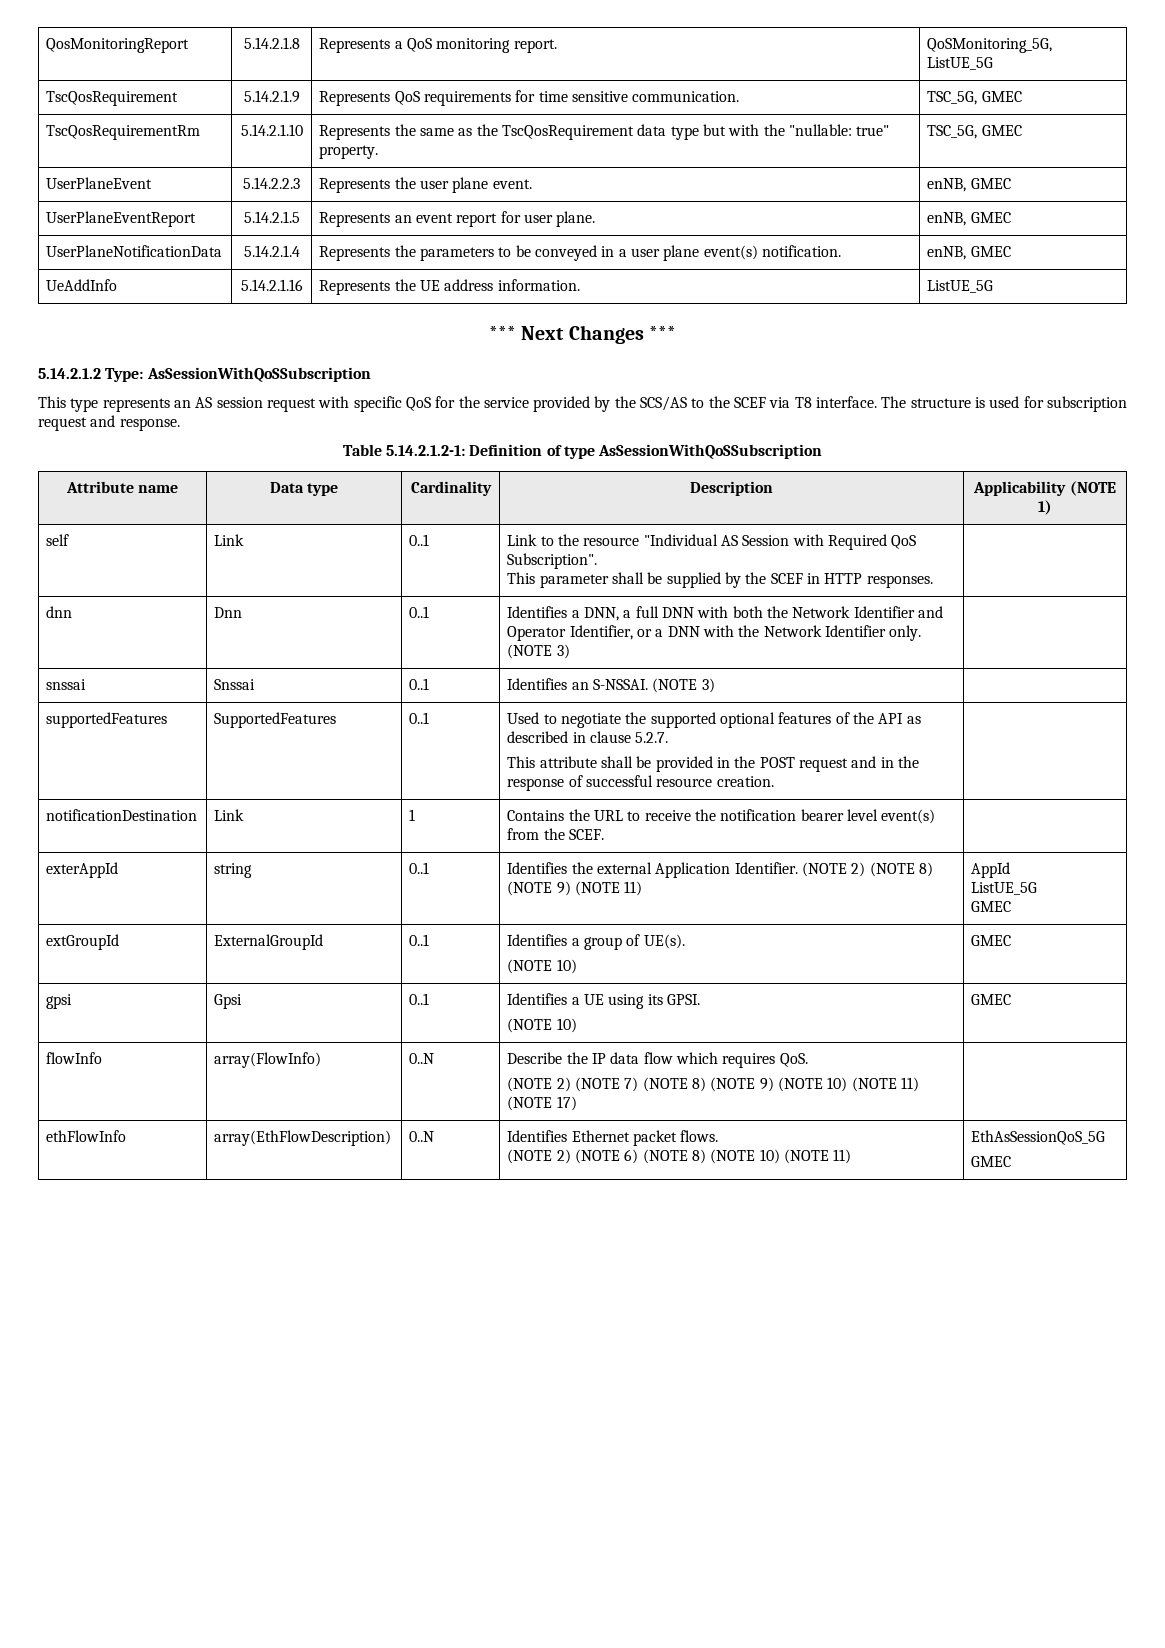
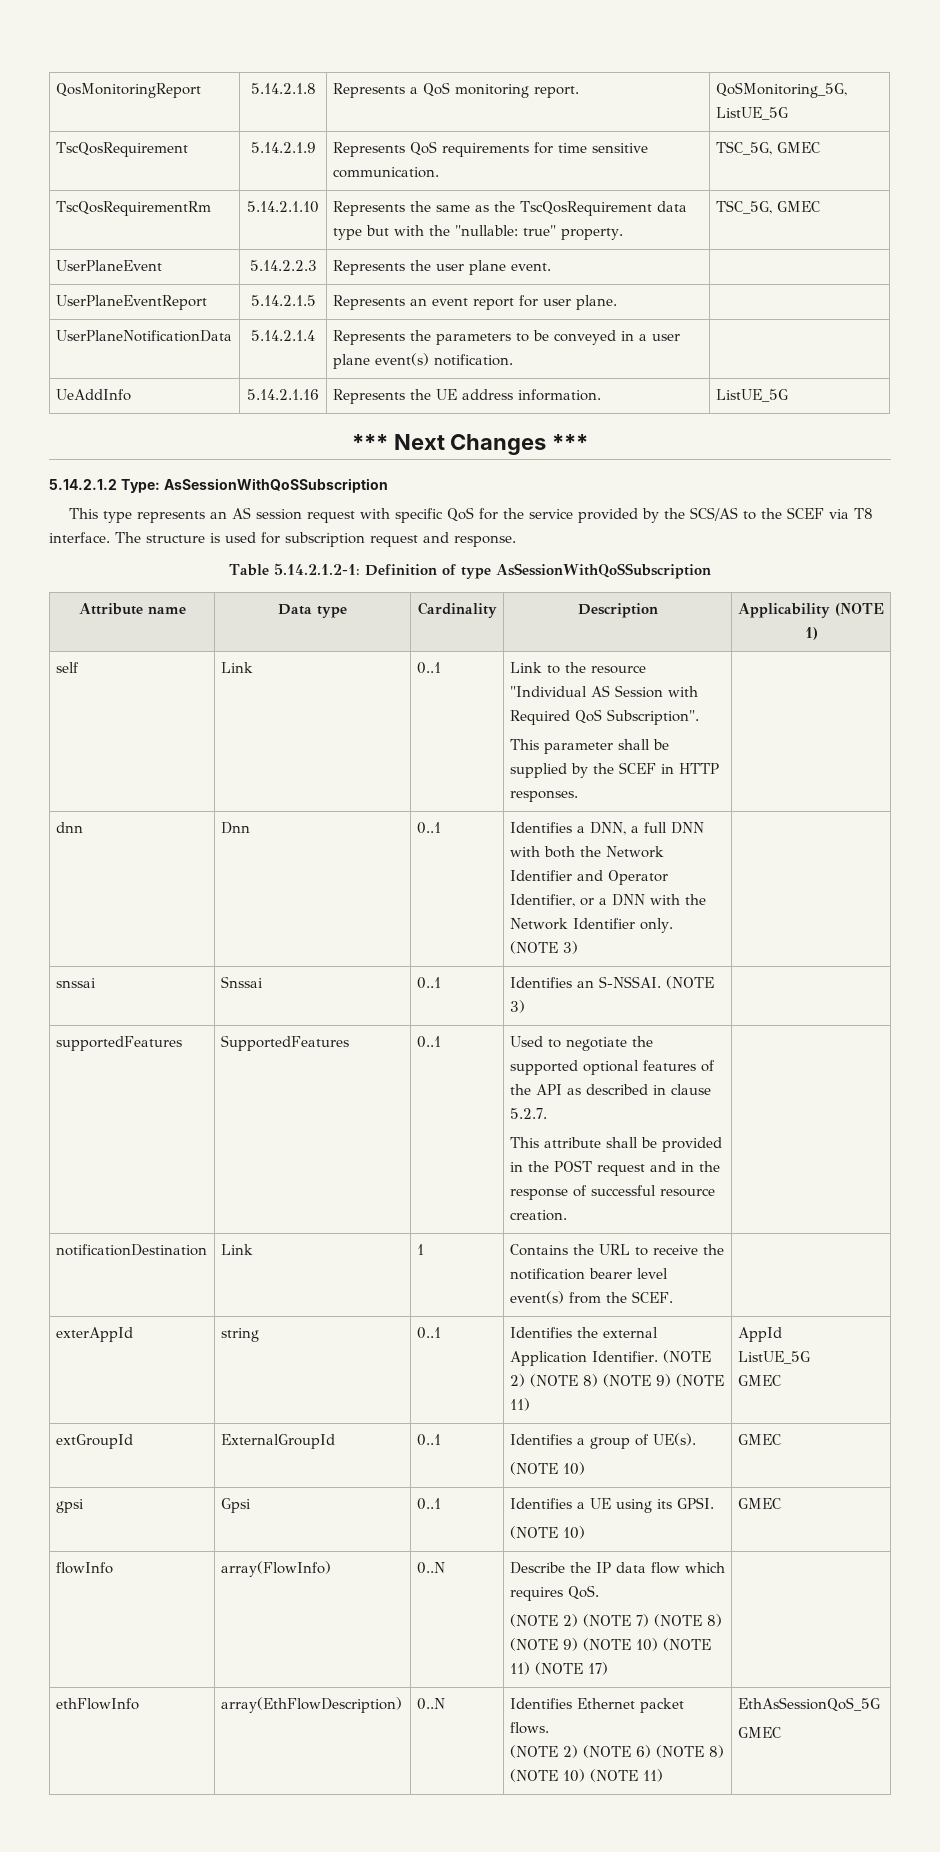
- UserPlaneEvent | 5.14.2.2.3 | Represents the user plane event. | enNB, GMEC
+ UserPlaneEvent | 5.14.2.2.3 | Represents the user plane event. |
- UserPlaneEventReport | 5.14.2.1.5 | Represents an event report for user plane. | enNB, GMEC
+ UserPlaneEventReport | 5.14.2.1.5 | Represents an event report for user plane. |
- UserPlaneNotificationData | 5.14.2.1.4 | Represents the parameters to be conveyed in a user plane event(s) notification. | enNB, GMEC
+ UserPlaneNotificationData | 5.14.2.1.4 | Represents the parameters to be conveyed in a user plane event(s) notification. |

